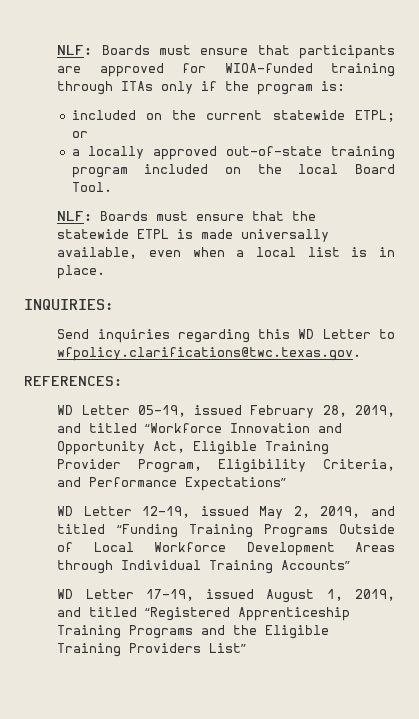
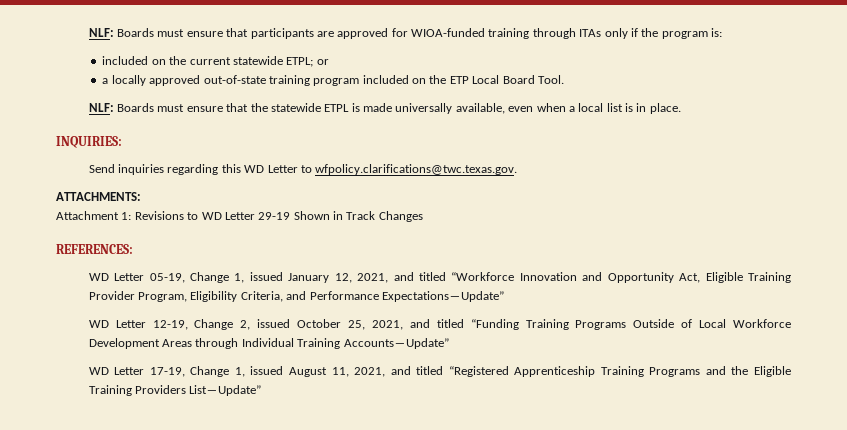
- a locally approved out-of-state training program included on the local Board Tool.
+ a locally approved out-of-state training program included on the ETP Local Board Tool.
+ ATTACHMENTS:
+ Attachment 1: Revisions to WD Letter 29-19 Shown in Track Changes
  REFERENCES:
- WD Letter 05-19, issued February 28, 2019, and titled “Workforce Innovation and Opportunity Act, Eligible Training Provider Program, Eligibility Criteria, and Performance Expectations”
+ WD Letter 05-19, Change 1, issued January 12, 2021, and titled “Workforce Innovation and Opportunity Act, Eligible Training Provider Program, Eligibility Criteria, and Performance Expectations―Update”
- WD Letter 12-19, issued May 2, 2019, and titled “Funding Training Programs Outside of Local Workforce Development Areas through Individual Training Accounts”
+ WD Letter 12-19, Change 2, issued October 25, 2021, and titled “Funding Training Programs Outside of Local Workforce Development Areas through Individual Training Accounts―Update”
- WD Letter 17-19, issued August 1, 2019, and titled “Registered Apprenticeship Training Programs and the Eligible Training Providers List”
+ WD Letter 17-19, Change 1, issued August 11, 2021, and titled “Registered Apprenticeship Training Programs and the Eligible Training Providers List―Update”

